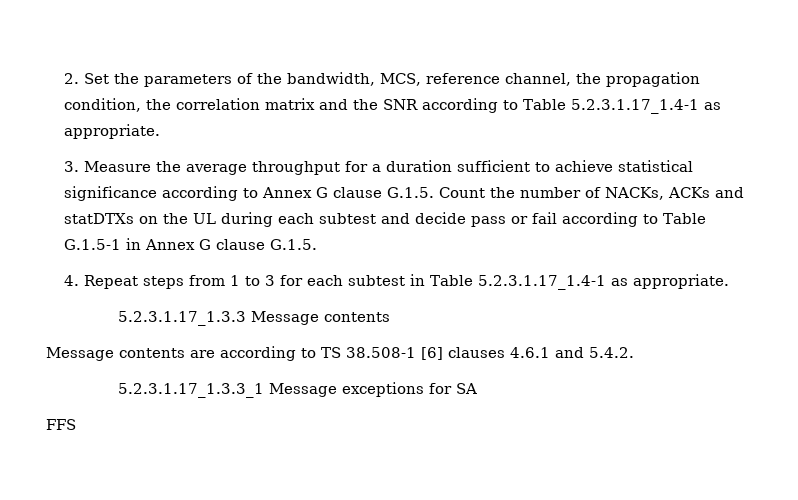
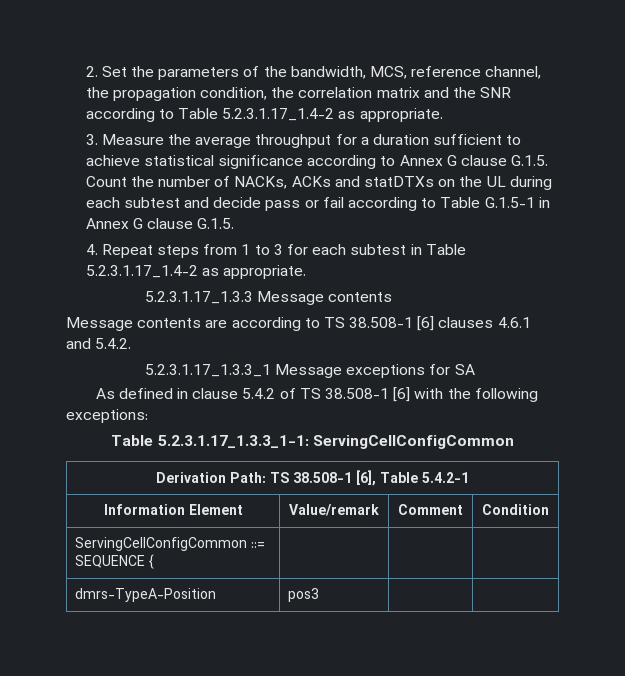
- 2. Set the parameters of the bandwidth, MCS, reference channel, the propagation condition, the correlation matrix and the SNR according to Table 5.2.3.1.17_1.4-1 as appropriate.
+ 2. Set the parameters of the bandwidth, MCS, reference channel, the propagation condition, the correlation matrix and the SNR according to Table 5.2.3.1.17_1.4-2 as appropriate.
- 4. Repeat steps from 1 to 3 for each subtest in Table 5.2.3.1.17_1.4-1 as appropriate.
+ 4. Repeat steps from 1 to 3 for each subtest in Table 5.2.3.1.17_1.4-2 as appropriate.
- FFS
+ As defined in clause 5.4.2 of TS 38.508-1 [6] with the following exceptions:
+ Table 5.2.3.1.17_1.3.3_1-1: ServingCellConfigCommon
+ Derivation Path: TS 38.508-1 [6], Table 5.4.2-1
+ Information Element | Value/remark | Comment | Condition
+ ServingCellConfigCommon ::= SEQUENCE { | | |
+ dmrs-TypeA-Position | pos3 | |

